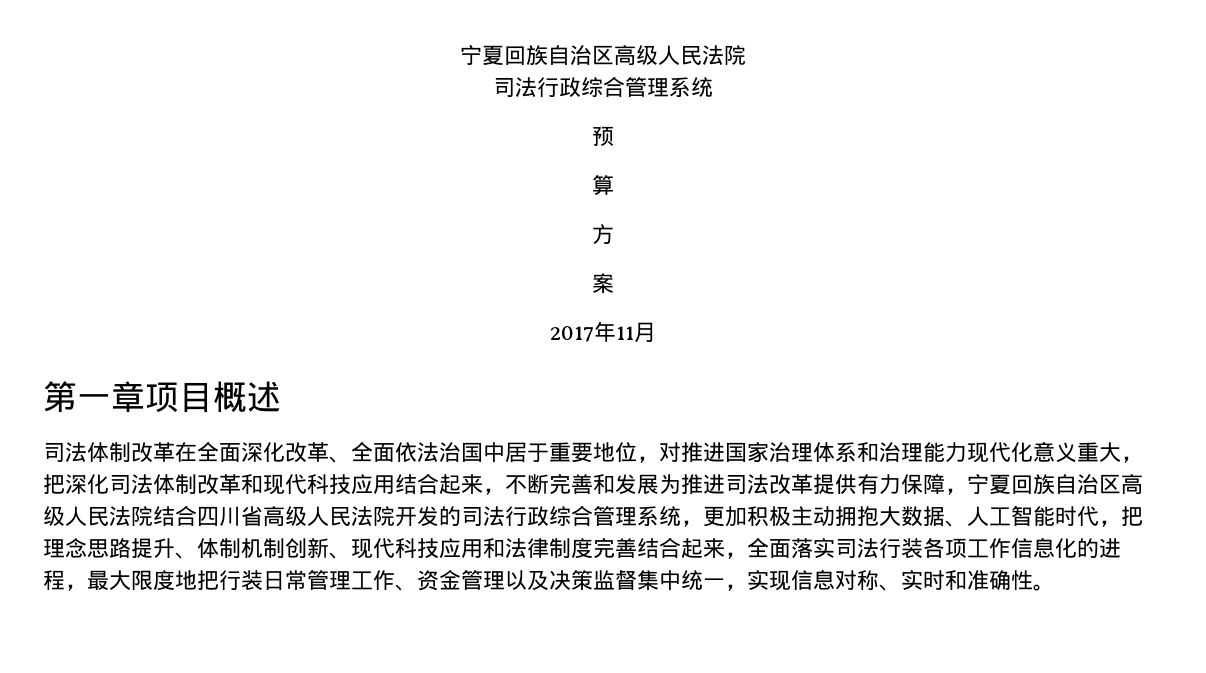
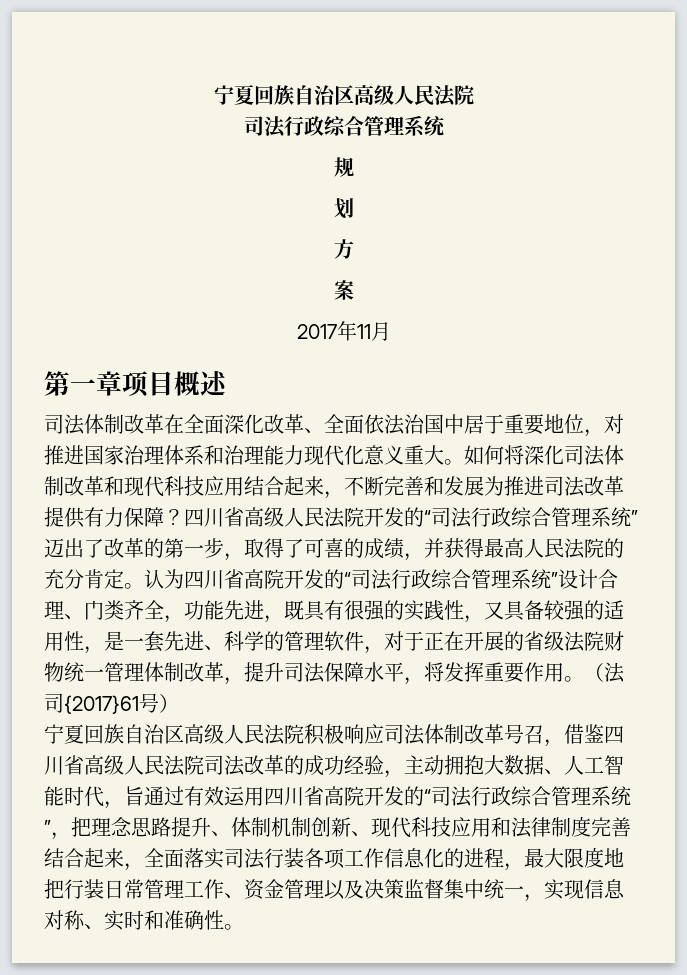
- 预
- 算
+ 规
+ 划
- 司法体制改革在全面深化改革、全面依法治国中居于重要地位，对推进国家治理体系和治理能力现代化意义重大，把深化司法体制改革和现代科技应用结合起来，不断完善和发展为推进司法改革提供有力保障，宁夏回族自治区高级人民法院结合四川省高级人民法院开发的司法行政综合管理系统，更加积极主动拥抱大数据、人工智能时代，把理念思路提升、体制机制创新、现代科技应用和法律制度完善结合起来，全面落实司法行装各项工作信息化的进程，最大限度地把行装日常管理工作、资金管理以及决策监督集中统一，实现信息对称、实时和准确性。
+ 司法体制改革在全面深化改革、全面依法治国中居于重要地位，对推进国家治理体系和治理能力现代化意义重大。如何将深化司法体制改革和现代科技应用结合起来，不断完善和发展为推进司法改革提供有力保障？四川省高级人民法院开发的“司法行政综合管理系统”迈出了改革的第一步，取得了可喜的成绩，并获得最高人民法院的充分肯定。认为四川省高院开发的“司法行政综合管理系统”设计合理、门类齐全，功能先进，既具有很强的实践性，又具备较强的适用性，是一套先进、科学的管理软件，对于正在开展的省级法院财物统一管理体制改革，提升司法保障水平，将发挥重要作用。（法司{2017}61号）
+ 宁夏回族自治区高级人民法院积极响应司法体制改革号召，借鉴四川省高级人民法院司法改革的成功经验，主动拥抱大数据、人工智能时代，旨通过有效运用四川省高院开发的“司法行政综合管理系统”，把理念思路提升、体制机制创新、现代科技应用和法律制度完善结合起来，全面落实司法行装各项工作信息化的进程，最大限度地把行装日常管理工作、资金管理以及决策监督集中统一，实现信息对称、实时和准确性。

